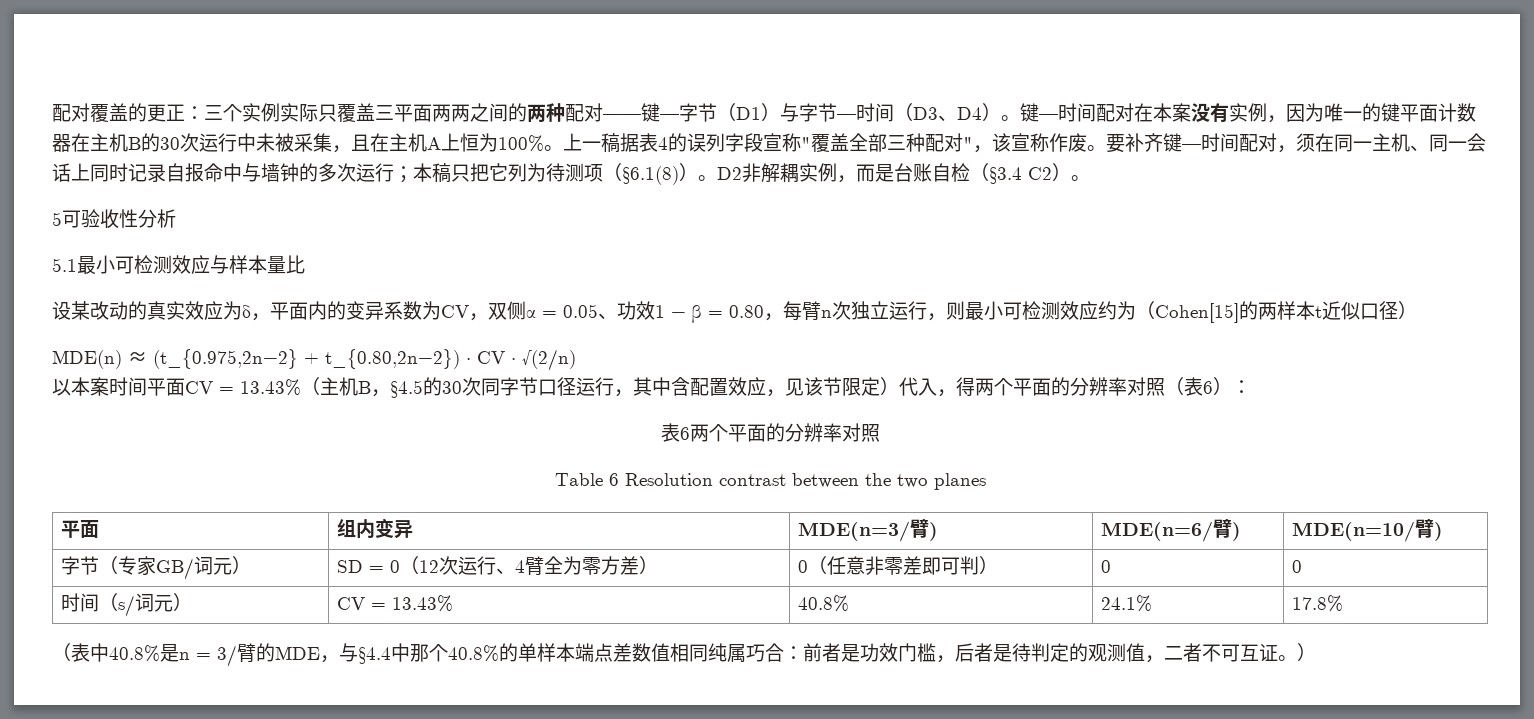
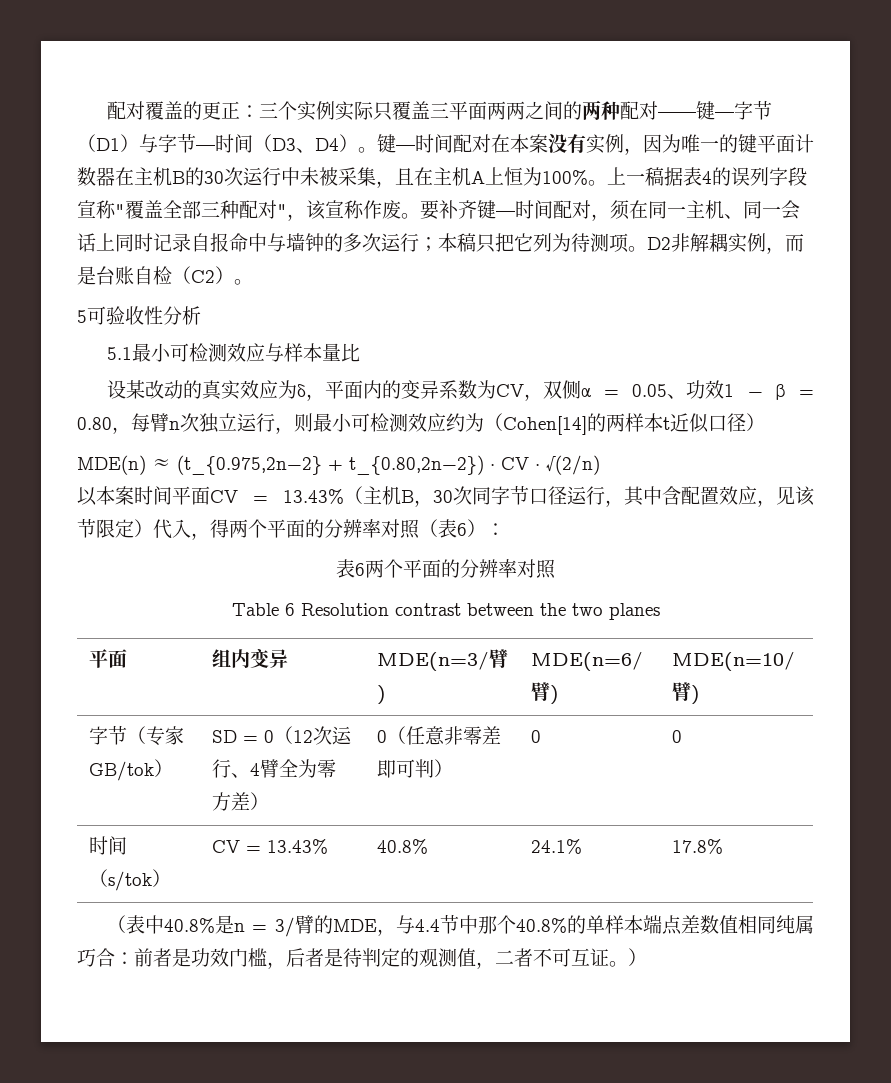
- 要补齐键—时间配对，须在同一主机、同一会话上同时记录自报命中与墙钟的多次运行；本稿只把它列为待测项（§6.1(8)）。
+ 要补齐键—时间配对，须在同一主机、同一会话上同时记录自报命中与墙钟的多次运行；本稿只把它列为待测项。
- D2非解耦实例，而是台账自检（§3.4 C2）。
+ D2非解耦实例，而是台账自检（C2）。
- 设某改动的真实效应为δ，平面内的变异系数为CV，双侧α = 0.05、功效1 − β = 0.80，每臂n次独立运行，则最小可检测效应约为（Cohen[15]的两样本t近似口径）
+ 设某改动的真实效应为δ，平面内的变异系数为CV，双侧α = 0.05、功效1 − β = 0.80，每臂n次独立运行，则最小可检测效应约为（Cohen[14]的两样本t近似口径）
- 以本案时间平面CV = 13.43%（主机B，§4.5的30次同字节口径运行，其中含配置效应，见该节限定）代入，得两个平面的分辨率对照（表6）：
+ 以本案时间平面CV = 13.43%（主机B，30次同字节口径运行，其中含配置效应，见该节限定）代入，得两个平面的分辨率对照（表6）：
- 字节（专家GB/词元） | SD = 0（12次运行、4臂全为零方差） | 0（任意非零差即可判） | 0 | 0
+ 字节（专家GB/tok） | SD = 0（12次运行、4臂全为零方差） | 0（任意非零差即可判） | 0 | 0
- 时间（s/词元） | CV = 13.43% | 40.8% | 24.1% | 17.8%
+ 时间（s/tok） | CV = 13.43% | 40.8% | 24.1% | 17.8%
- （表中40.8%是n = 3/臂的MDE，与§4.4中那个40.8%的单样本端点差数值相同纯属巧合：前者是功效门槛，后者是待判定的观测值，二者不可互证。）
+ （表中40.8%是n = 3/臂的MDE，与4.4节中那个40.8%的单样本端点差数值相同纯属巧合：前者是功效门槛，后者是待判定的观测值，二者不可互证。）

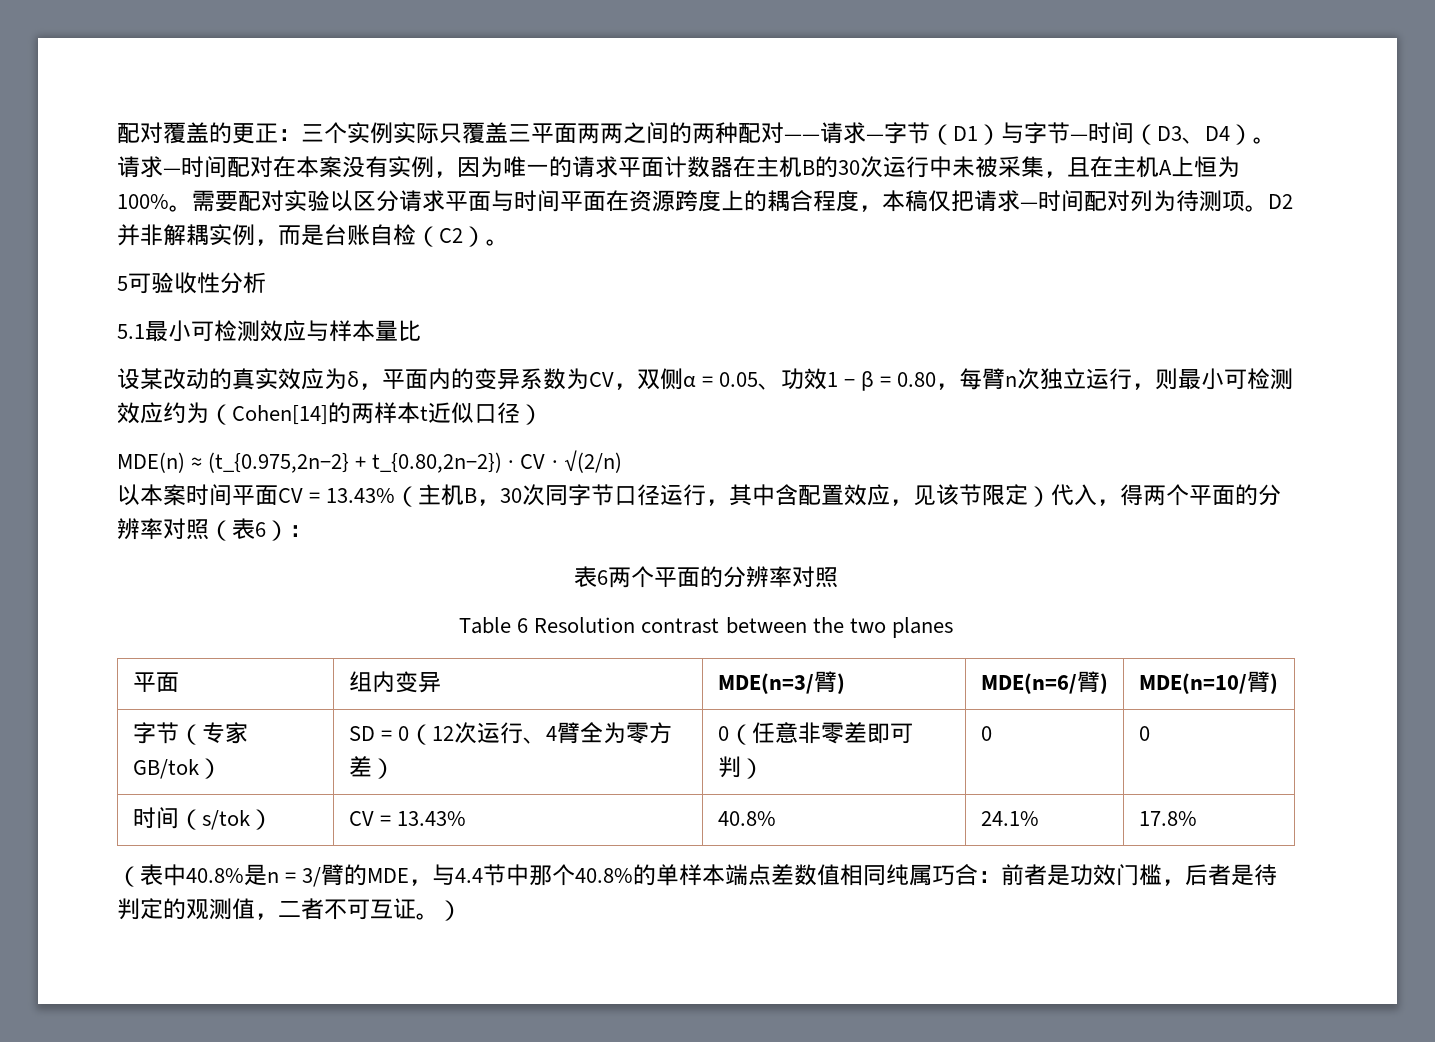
- 配对覆盖的更正：三个实例实际只覆盖三平面两两之间的两种配对——键—字节（D1）与字节—时间（D3、D4）。
+ 配对覆盖的更正：三个实例实际只覆盖三平面两两之间的两种配对——请求—字节（D1）与字节—时间（D3、D4）。
- 键—时间配对在本案没有实例，因为唯一的键平面计数器在主机B的30次运行中未被采集，且在主机A上恒为100%。
+ 请求—时间配对在本案没有实例，因为唯一的请求平面计数器在主机B的30次运行中未被采集，且在主机A上恒为100%。
- 上一稿据表4的误列字段宣称"覆盖全部三种配对"，该宣称作废。要补齐键—时间配对，须在同一主机、同一会话上同时记录自报命中与墙钟的多次运行；本稿只把它列为待测项。
+ 需要配对实验以区分请求平面与时间平面在资源跨度上的耦合程度，本稿仅把请求—时间配对列为待测项。
- D2非解耦实例，而是台账自检（C2）。
+ D2并非解耦实例，而是台账自检（C2）。

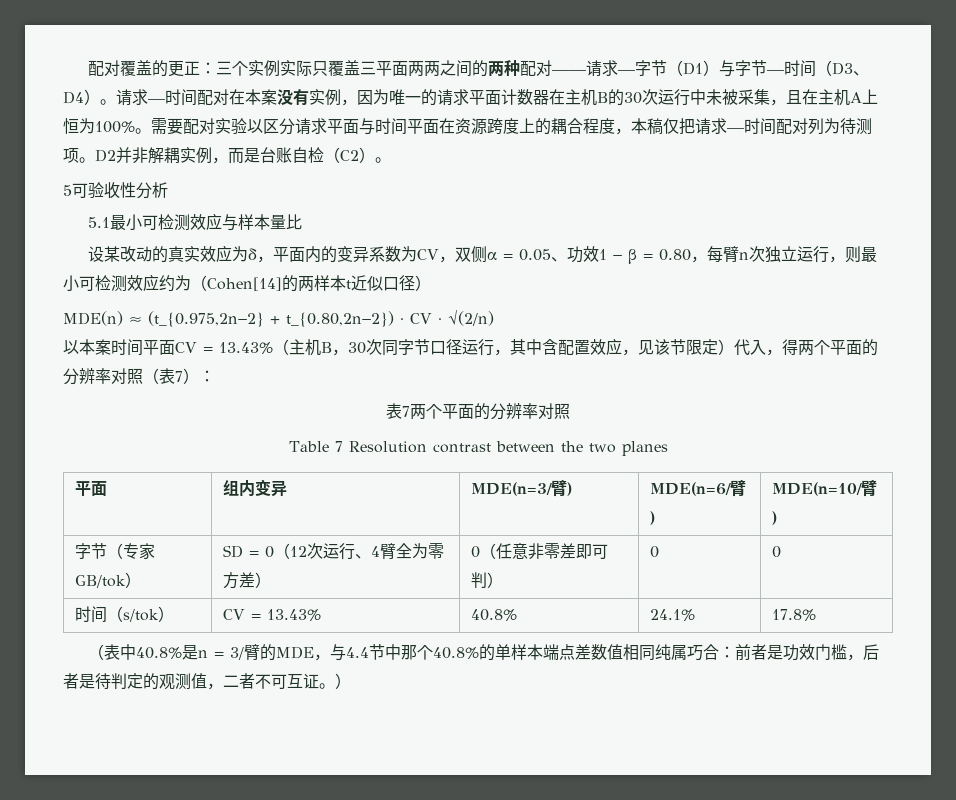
- 以本案时间平面CV = 13.43%（主机B，30次同字节口径运行，其中含配置效应，见该节限定）代入，得两个平面的分辨率对照（表6）：
+ 以本案时间平面CV = 13.43%（主机B，30次同字节口径运行，其中含配置效应，见该节限定）代入，得两个平面的分辨率对照（表7）：
- 表6两个平面的分辨率对照
+ 表7两个平面的分辨率对照
- Table 6 Resolution contrast between the two planes
+ Table 7 Resolution contrast between the two planes

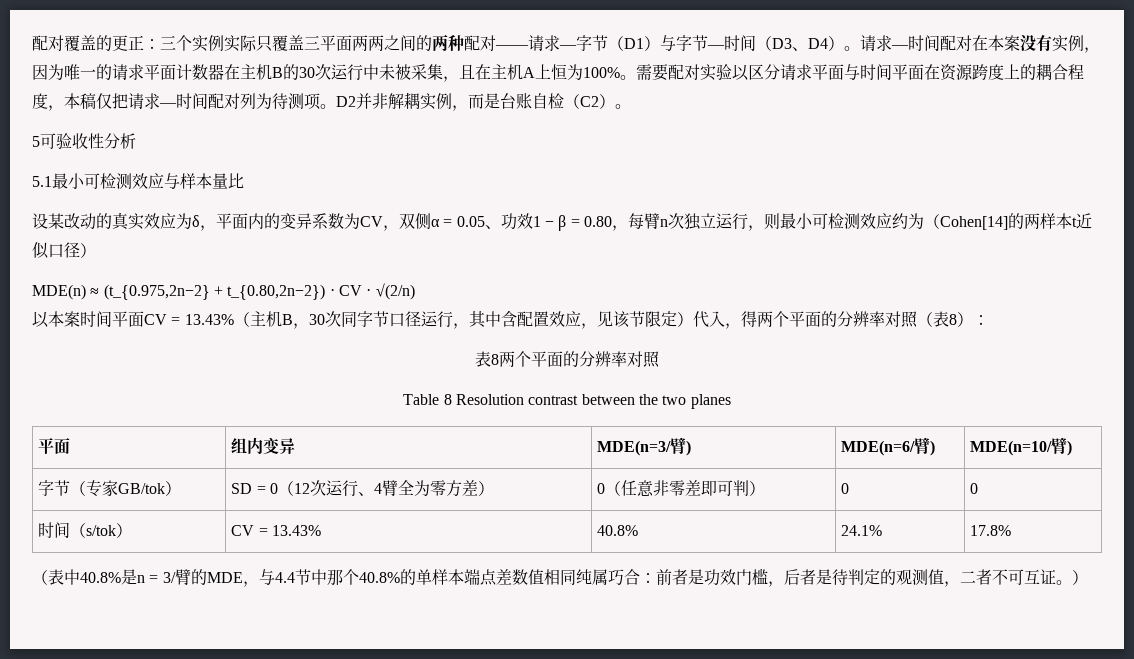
- 以本案时间平面CV = 13.43%（主机B，30次同字节口径运行，其中含配置效应，见该节限定）代入，得两个平面的分辨率对照（表7）：
+ 以本案时间平面CV = 13.43%（主机B，30次同字节口径运行，其中含配置效应，见该节限定）代入，得两个平面的分辨率对照（表8）：
- 表7两个平面的分辨率对照
+ 表8两个平面的分辨率对照
- Table 7 Resolution contrast between the two planes
+ Table 8 Resolution contrast between the two planes

